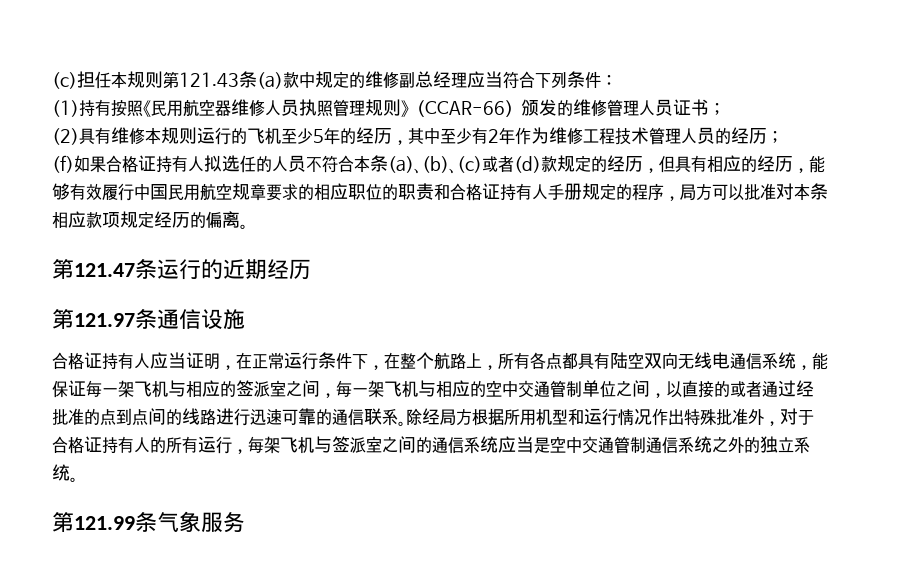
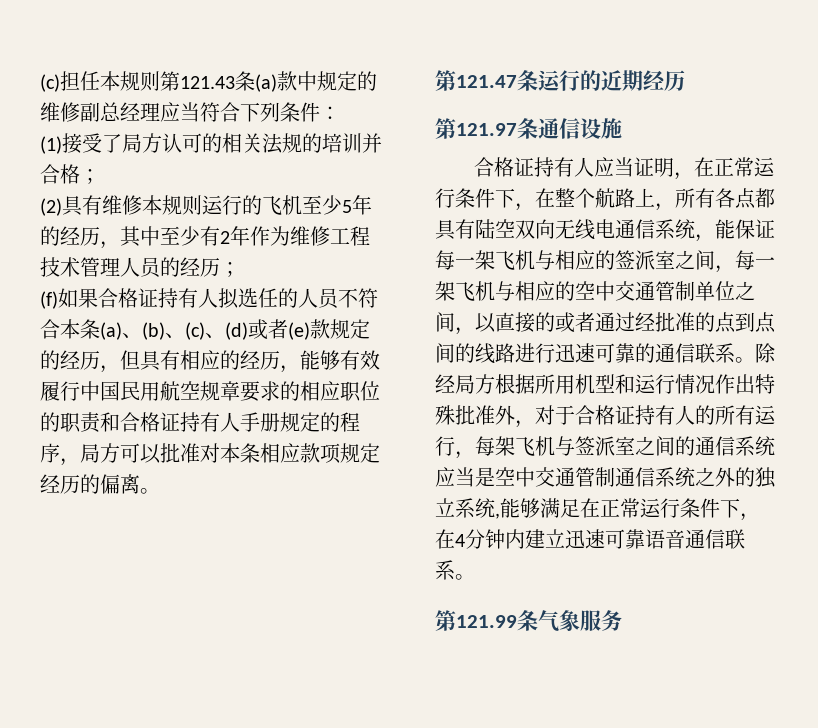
- (1)持有按照《民用航空器维修人员执照管理规则》（CCAR-66）颁发的维修管理人员证书；
+ (1)接受了局方认可的相关法规的培训并合格；
- (f)如果合格证持有人拟选任的人员不符合本条(a)、(b)、(c)或者(d)款规定的经历，但具有相应的经历，能够有效履行中国民用航空规章要求的相应职位的职责和合格证持有人手册规定的程序，局方可以批准对本条相应款项规定经历的偏离。
+ (f)如果合格证持有人拟选任的人员不符合本条(a)、(b)、(c)、(d)或者(e)款规定的经历，但具有相应的经历，能够有效履行中国民用航空规章要求的相应职位的职责和合格证持有人手册规定的程序，局方可以批准对本条相应款项规定经历的偏离。
- 除经局方根据所用机型和运行情况作出特殊批准外，对于合格证持有人的所有运行，每架飞机与签派室之间的通信系统应当是空中交通管制通信系统之外的独立系统。
+ 除经局方根据所用机型和运行情况作出特殊批准外，对于合格证持有人的所有运行，每架飞机与签派室之间的通信系统应当是空中交通管制通信系统之外的独立系统,能够满足在正常运行条件下，在4分钟内建立迅速可靠语音通信联系。

